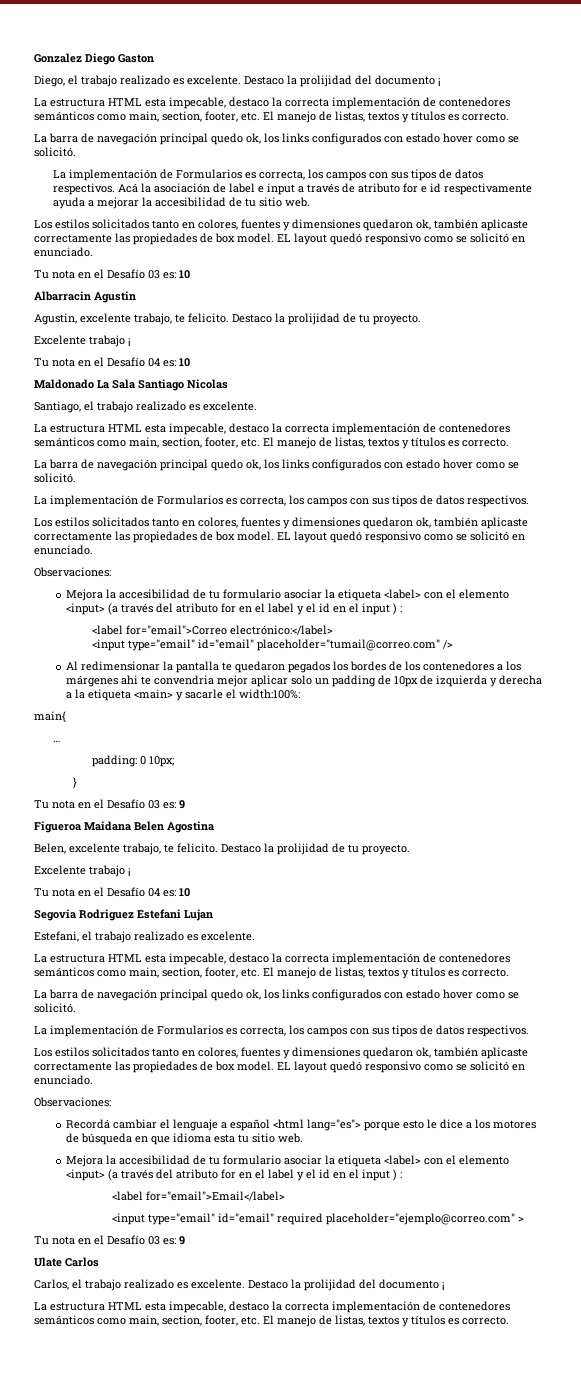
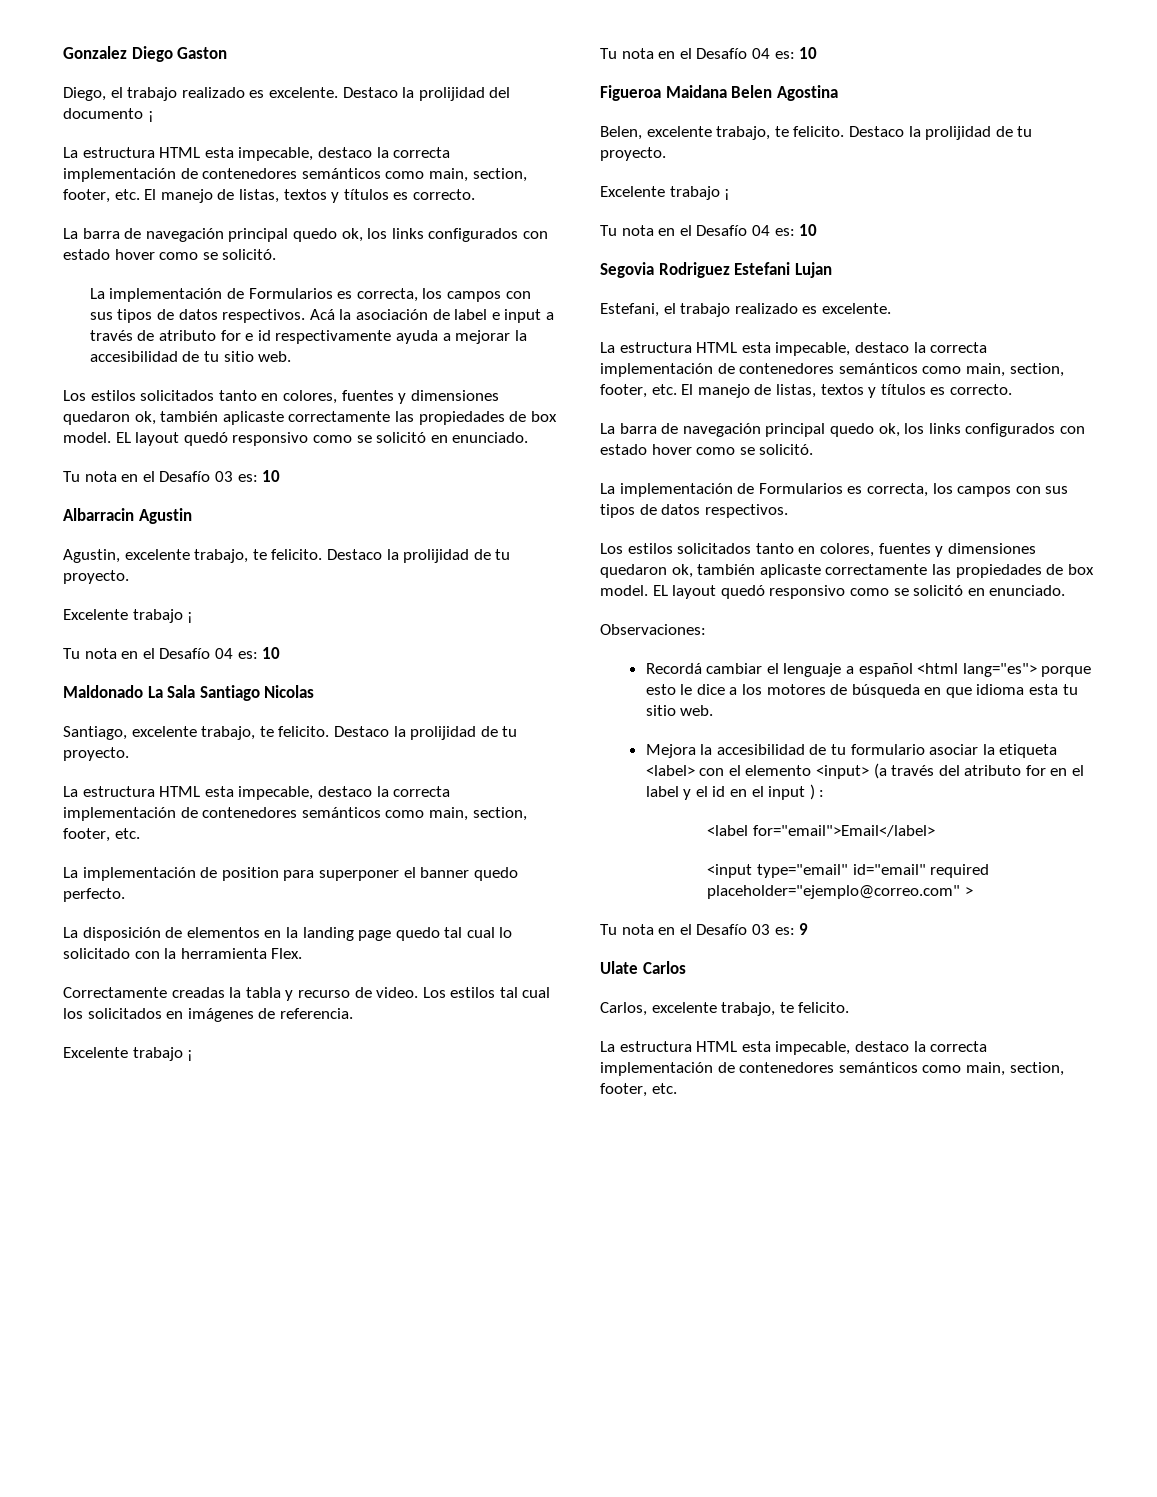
- Santiago, el trabajo realizado es excelente.
- La estructura HTML esta impecable, destaco la correcta implementación de contenedores semánticos como main, section, footer, etc. El manejo de listas, textos y títulos es correcto.
- La barra de navegación principal quedo ok, los links configurados con estado hover como se solicitó.
- La implementación de Formularios es correcta, los campos con sus tipos de datos respectivos.
- Los estilos solicitados tanto en colores, fuentes y dimensiones quedaron ok, también aplicaste correctamente las propiedades de box model. EL layout quedó responsivo como se solicitó en enunciado.
- Observaciones:
- Mejora la accesibilidad de tu formulario asociar la etiqueta <label> con el elemento <input> (a través del atributo for en el label y el id en el input ) :
- <label for="email">Correo electrónico:</label>
- <input type="email" id="email" placeholder="tumail@correo.com" />
- Al redimensionar la pantalla te quedaron pegados los bordes de los contenedores a los márgenes ahi te convendria mejor aplicar solo un padding de 10px de izquierda y derecha a la etiqueta <main> y sacarle el width:100%:
- main{
- …
- padding: 0 10px;
- }
- Tu nota en el Desafío 03 es: 9
+ Santiago, excelente trabajo, te felicito. Destaco la prolijidad de tu proyecto.
+ La estructura HTML esta impecable, destaco la correcta implementación de contenedores semánticos como main, section, footer, etc.
+ La implementación de position para superponer el banner quedo perfecto.
+ La disposición de elementos en la landing page quedo tal cual lo solicitado con la herramienta Flex.
+ Correctamente creadas la tabla y recurso de video. Los estilos tal cual los solicitados en imágenes de referencia.
+ Excelente trabajo ¡
+ Tu nota en el Desafío 04 es: 10
- Carlos, el trabajo realizado es excelente. Destaco la prolijidad del documento ¡
- La estructura HTML esta impecable, destaco la correcta implementación de contenedores semánticos como main, section, footer, etc. El manejo de listas, textos y títulos es correcto.
+ Carlos, excelente trabajo, te felicito.
+ La estructura HTML esta impecable, destaco la correcta implementación de contenedores semánticos como main, section, footer, etc.

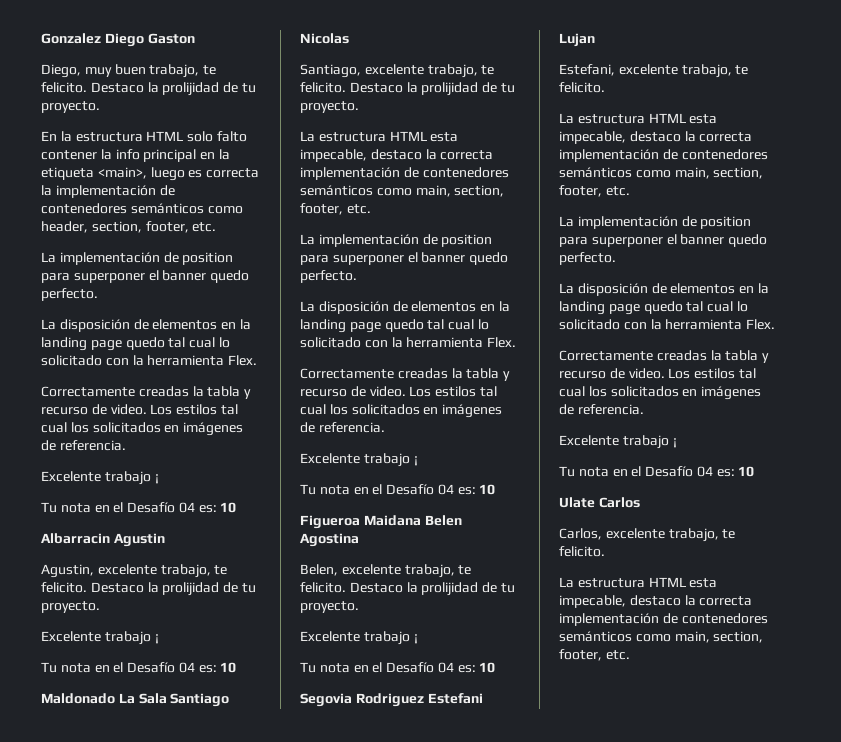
- Diego, el trabajo realizado es excelente. Destaco la prolijidad del documento ¡
- La estructura HTML esta impecable, destaco la correcta implementación de contenedores semánticos como main, section, footer, etc. El manejo de listas, textos y títulos es correcto.
- La barra de navegación principal quedo ok, los links configurados con estado hover como se solicitó.
- La implementación de Formularios es correcta, los campos con sus tipos de datos respectivos. Acá la asociación de label e input a través de atributo for e id respectivamente ayuda a mejorar la accesibilidad de tu sitio web.
- Los estilos solicitados tanto en colores, fuentes y dimensiones quedaron ok, también aplicaste correctamente las propiedades de box model. EL layout quedó responsivo como se solicitó en enunciado.
- Tu nota en el Desafío 03 es: 10
+ Diego, muy buen trabajo, te felicito. Destaco la prolijidad de tu proyecto.
+ En la estructura HTML solo falto contener la info principal en la etiqueta <main>, luego es correcta la implementación de contenedores semánticos como header, section, footer, etc.
+ La implementación de position para superponer el banner quedo perfecto.
+ La disposición de elementos en la landing page quedo tal cual lo solicitado con la herramienta Flex.
+ Correctamente creadas la tabla y recurso de video. Los estilos tal cual los solicitados en imágenes de referencia.
+ Excelente trabajo ¡
+ Tu nota en el Desafío 04 es: 10
- Estefani, el trabajo realizado es excelente.
- La estructura HTML esta impecable, destaco la correcta implementación de contenedores semánticos como main, section, footer, etc. El manejo de listas, textos y títulos es correcto.
- La barra de navegación principal quedo ok, los links configurados con estado hover como se solicitó.
- La implementación de Formularios es correcta, los campos con sus tipos de datos respectivos.
- Los estilos solicitados tanto en colores, fuentes y dimensiones quedaron ok, también aplicaste correctamente las propiedades de box model. EL layout quedó responsivo como se solicitó en enunciado.
- Observaciones:
- Recordá cambiar el lenguaje a español <html lang="es"> porque esto le dice a los motores de búsqueda en que idioma esta tu sitio web.
- Mejora la accesibilidad de tu formulario asociar la etiqueta <label> con el elemento <input> (a través del atributo for en el label y el id en el input ) :
- <label for="email">Email</label>
- <input type="email" id="email" required placeholder="ejemplo@correo.com" >
- Tu nota en el Desafío 03 es: 9
+ Estefani, excelente trabajo, te felicito.
+ La estructura HTML esta impecable, destaco la correcta implementación de contenedores semánticos como main, section, footer, etc.
+ La implementación de position para superponer el banner quedo perfecto.
+ La disposición de elementos en la landing page quedo tal cual lo solicitado con la herramienta Flex.
+ Correctamente creadas la tabla y recurso de video. Los estilos tal cual los solicitados en imágenes de referencia.
+ Excelente trabajo ¡
+ Tu nota en el Desafío 04 es: 10

